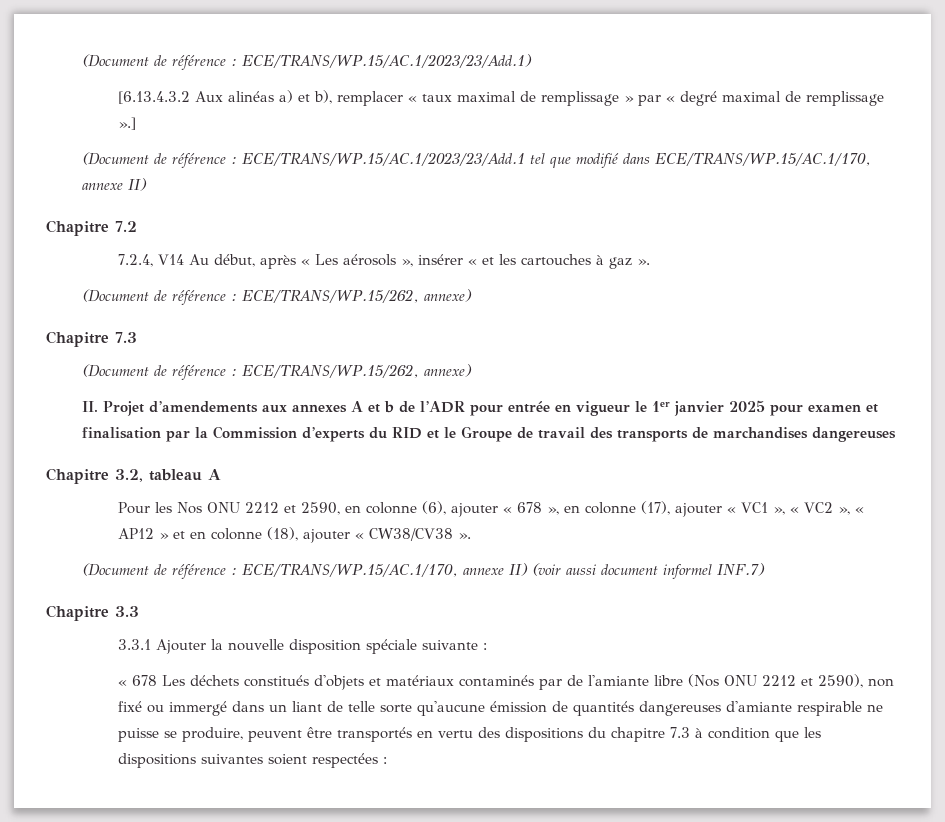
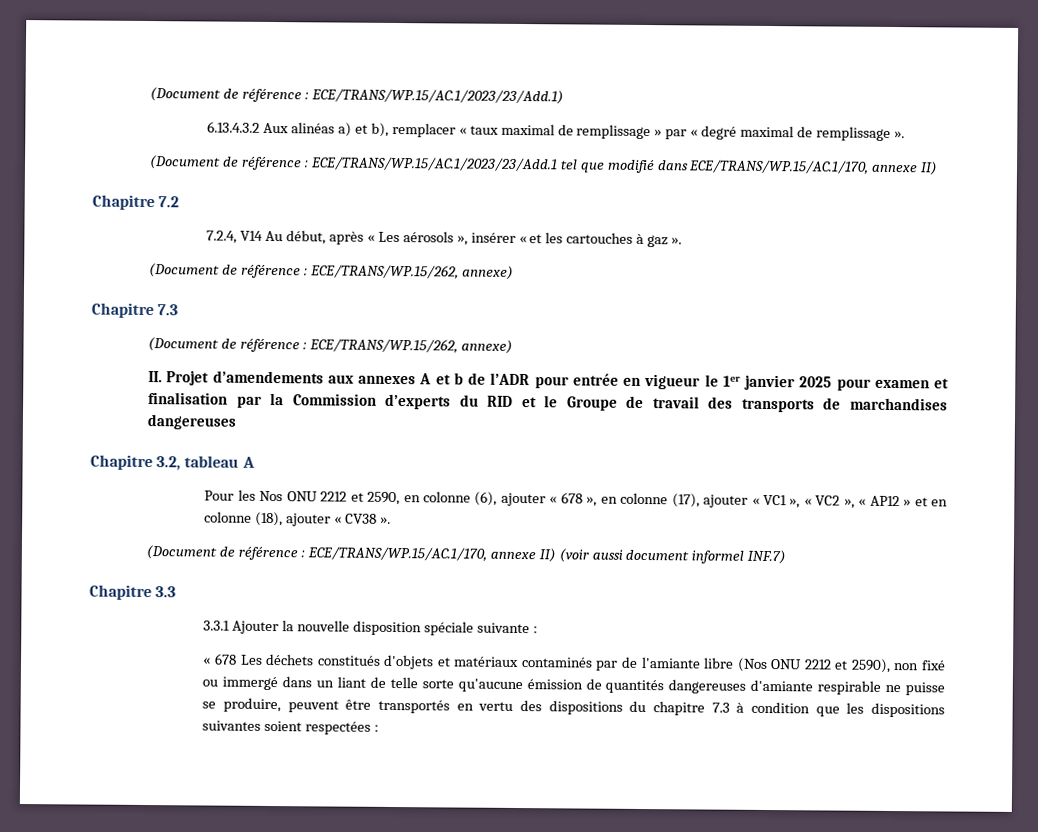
- [6.13.4.3.2 Aux alinéas a) et b), remplacer « taux maximal de remplissage » par « degré maximal de remplissage ».]
+ 6.13.4.3.2 Aux alinéas a) et b), remplacer « taux maximal de remplissage » par « degré maximal de remplissage ».
- Pour les Nos ONU 2212 et 2590, en colonne (6), ajouter « 678 », en colonne (17), ajouter « VC1 », « VC2 », « AP12 » et en colonne (18), ajouter « CW38/CV38 ».
+ Pour les Nos ONU 2212 et 2590, en colonne (6), ajouter « 678 », en colonne (17), ajouter « VC1 », « VC2 », « AP12 » et en colonne (18), ajouter « CV38 ».

